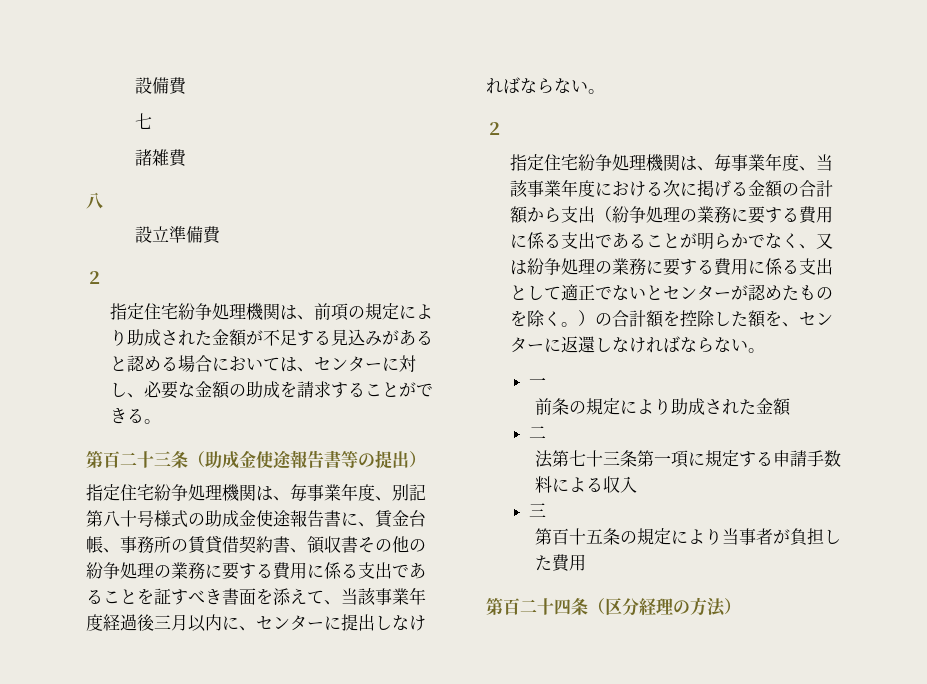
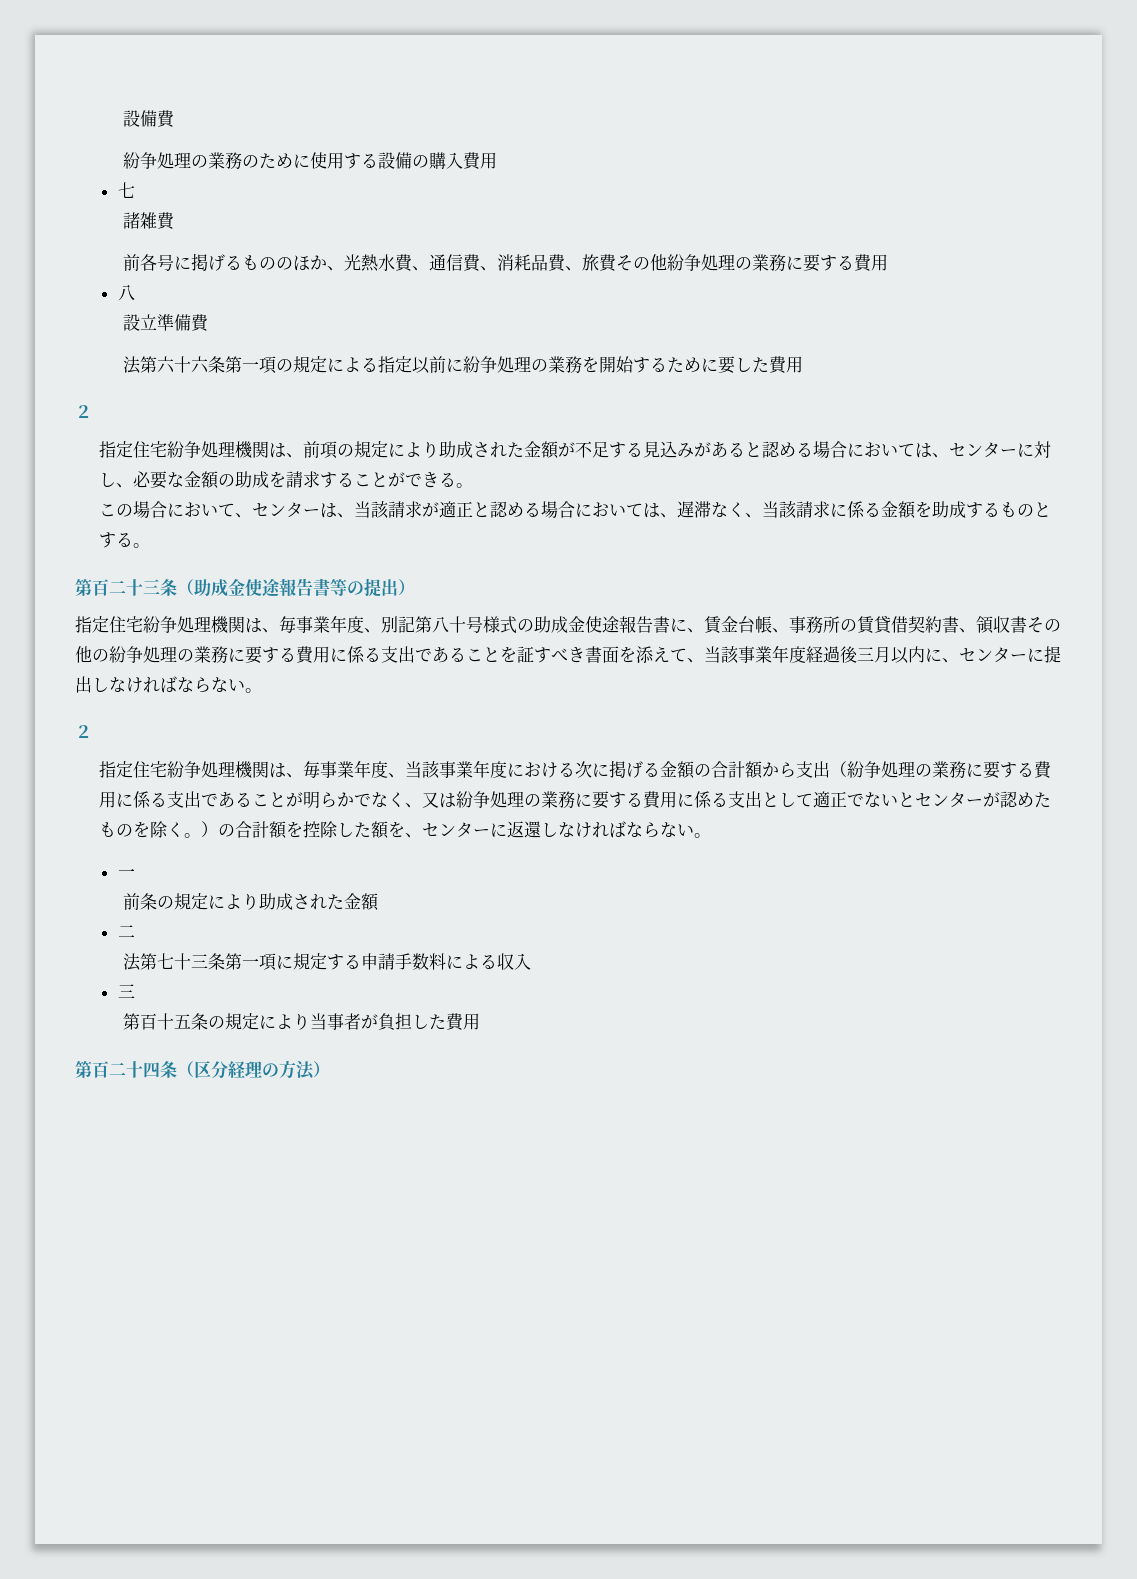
  設備費
+ 紛争処理の業務のために使用する設備の購入費用
  七
  諸雑費
+ 前各号に掲げるもののほか、光熱水費、通信費、消耗品費、旅費その他紛争処理の業務に要する費用
  八
  設立準備費
+ 法第六十六条第一項の規定による指定以前に紛争処理の業務を開始するために要した費用
+ この場合において、センターは、当該請求が適正と認める場合においては、遅滞なく、当該請求に係る金額を助成するものとする。

